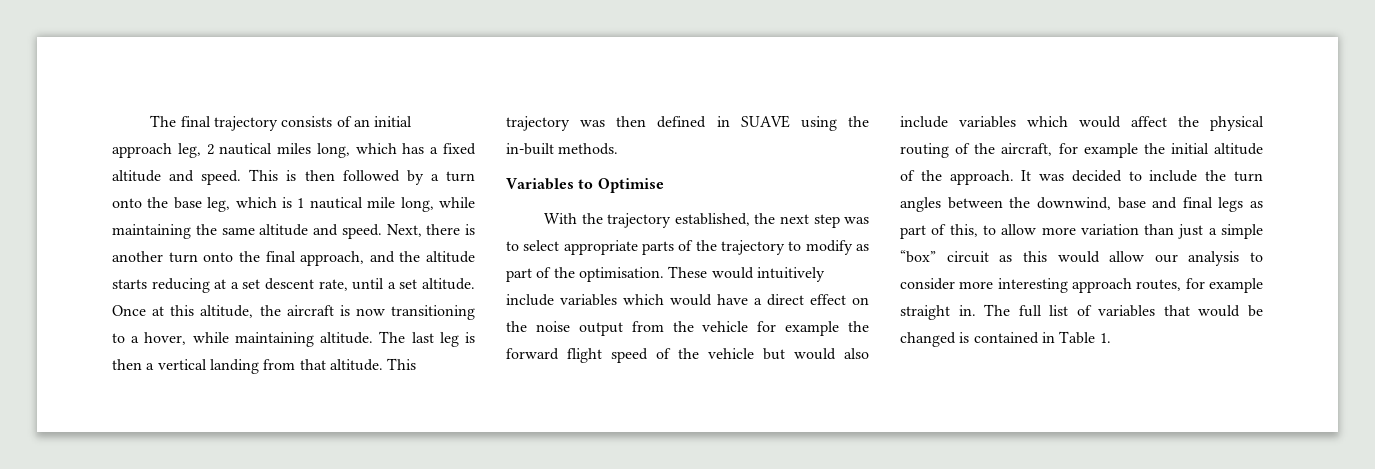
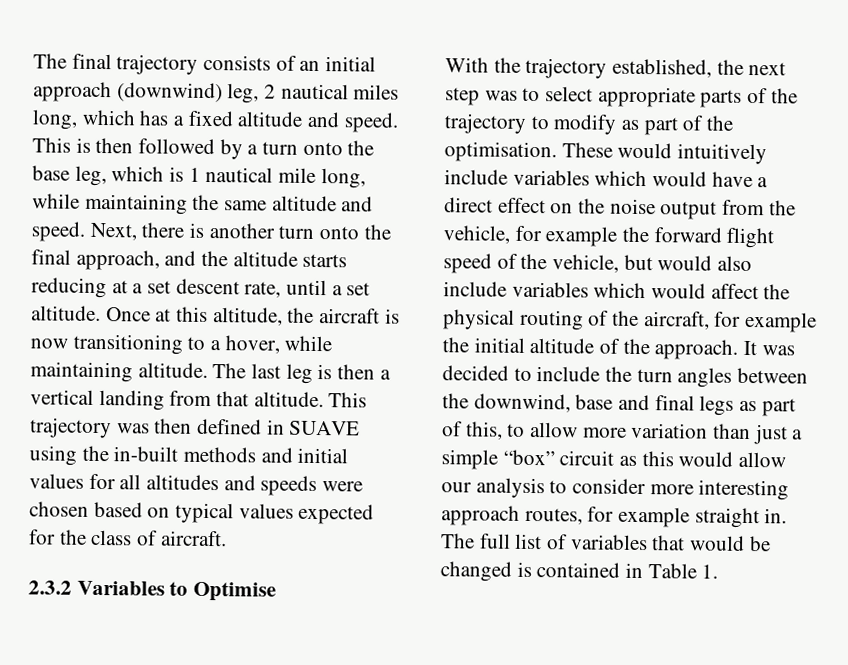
- The final trajectory consists of an initial approach leg, 2 nautical miles long, which has a fixed altitude and speed.
+ The final trajectory consists of an initial approach (downwind) leg, 2 nautical miles long, which has a fixed altitude and speed.
- This trajectory was then defined in SUAVE using the in-built methods.
- Variables to Optimise
+ This trajectory was then defined in SUAVE using the in-built methods and initial values for all altitudes and speeds were chosen based on typical values expected for the class of aircraft.
+ 2.3.2 Variables to Optimise
- These would intuitively include variables which would have a direct effect on the noise output from the vehicle for example the forward flight speed of the vehicle but would also include variables which would affect the physical routing of the aircraft, for example the initial altitude of the approach.
+ These would intuitively include variables which would have a direct effect on the noise output from the vehicle, for example the forward flight speed of the vehicle, but would also include variables which would affect the physical routing of the aircraft, for example the initial altitude of the approach.

